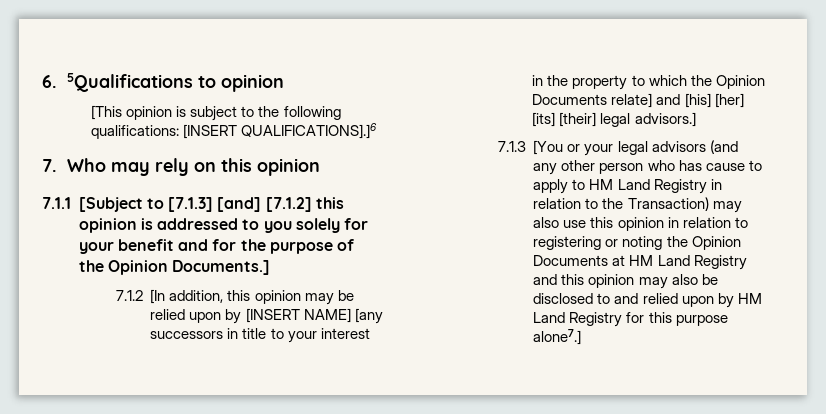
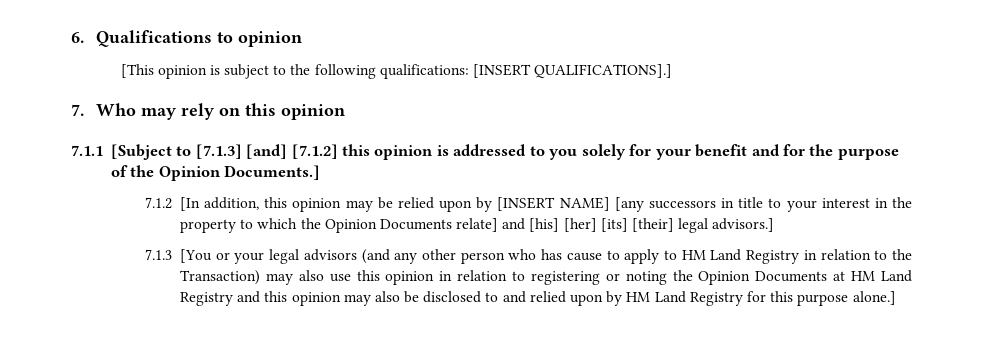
- 6. 5Qualifications to opinion
+ 6. Qualifications to opinion
- [This opinion is subject to the following qualifications: [INSERT QUALIFICATIONS].]6
+ [This opinion is subject to the following qualifications: [INSERT QUALIFICATIONS].]
- 7.1.3 [You or your legal advisors (and any other person who has cause to apply to HM Land Registry in relation to the Transaction) may also use this opinion in relation to registering or noting the Opinion Documents at HM Land Registry and this opinion may also be disclosed to and relied upon by HM Land Registry for this purpose alone7.]
+ 7.1.3 [You or your legal advisors (and any other person who has cause to apply to HM Land Registry in relation to the Transaction) may also use this opinion in relation to registering or noting the Opinion Documents at HM Land Registry and this opinion may also be disclosed to and relied upon by HM Land Registry for this purpose alone.]

